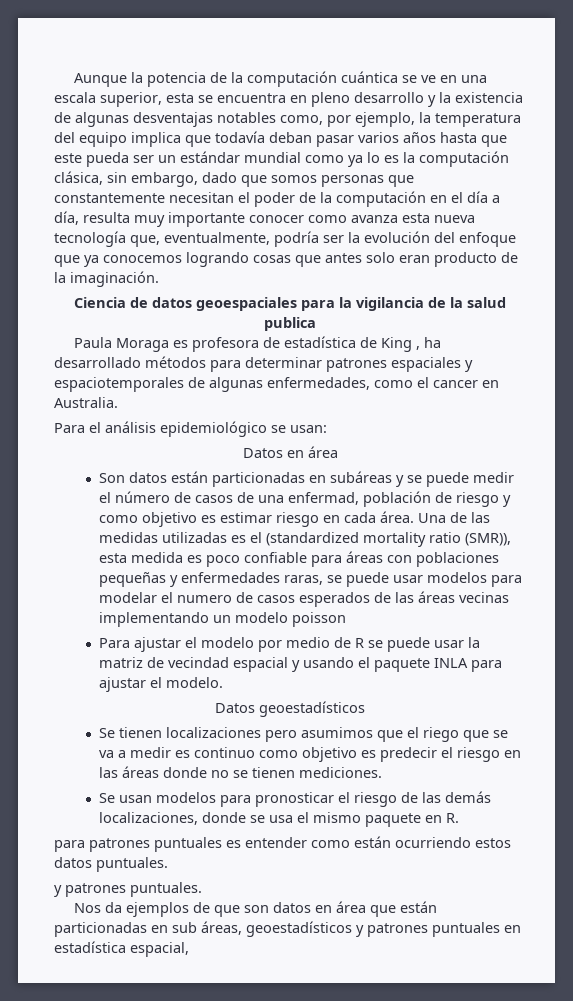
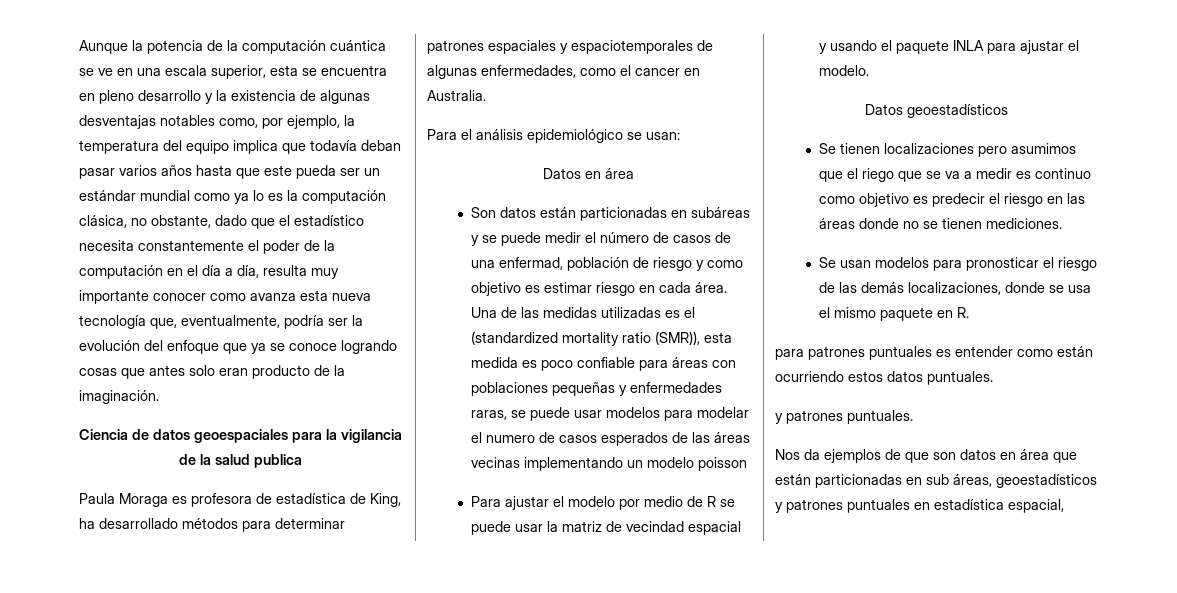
- Aunque la potencia de la computación cuántica se ve en una escala superior, esta se encuentra en pleno desarrollo y la existencia de algunas desventajas notables como, por ejemplo, la temperatura del equipo implica que todavía deban pasar varios años hasta que este pueda ser un estándar mundial como ya lo es la computación clásica, sin embargo, dado que somos personas que constantemente necesitan el poder de la computación en el día a día, resulta muy importante conocer como avanza esta nueva tecnología que, eventualmente, podría ser la evolución del enfoque que ya conocemos logrando cosas que antes solo eran producto de la imaginación.
+ Aunque la potencia de la computación cuántica se ve en una escala superior, esta se encuentra en pleno desarrollo y la existencia de algunas desventajas notables como, por ejemplo, la temperatura del equipo implica que todavía deban pasar varios años hasta que este pueda ser un estándar mundial como ya lo es la computación clásica, no obstante, dado que el estadístico necesita constantemente el poder de la computación en el día a día, resulta muy importante conocer como avanza esta nueva tecnología que, eventualmente, podría ser la evolución del enfoque que ya se conoce logrando cosas que antes solo eran producto de la imaginación.
- Paula Moraga es profesora de estadística de King , ha desarrollado métodos para determinar patrones espaciales y espaciotemporales de algunas enfermedades, como el cancer en Australia.
+ Paula Moraga es profesora de estadística de King, ha desarrollado métodos para determinar patrones espaciales y espaciotemporales de algunas enfermedades, como el cancer en Australia.

